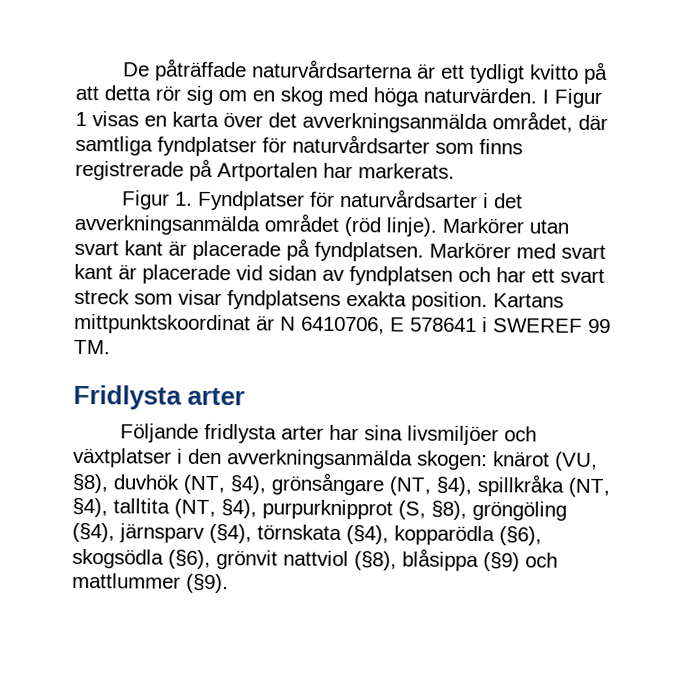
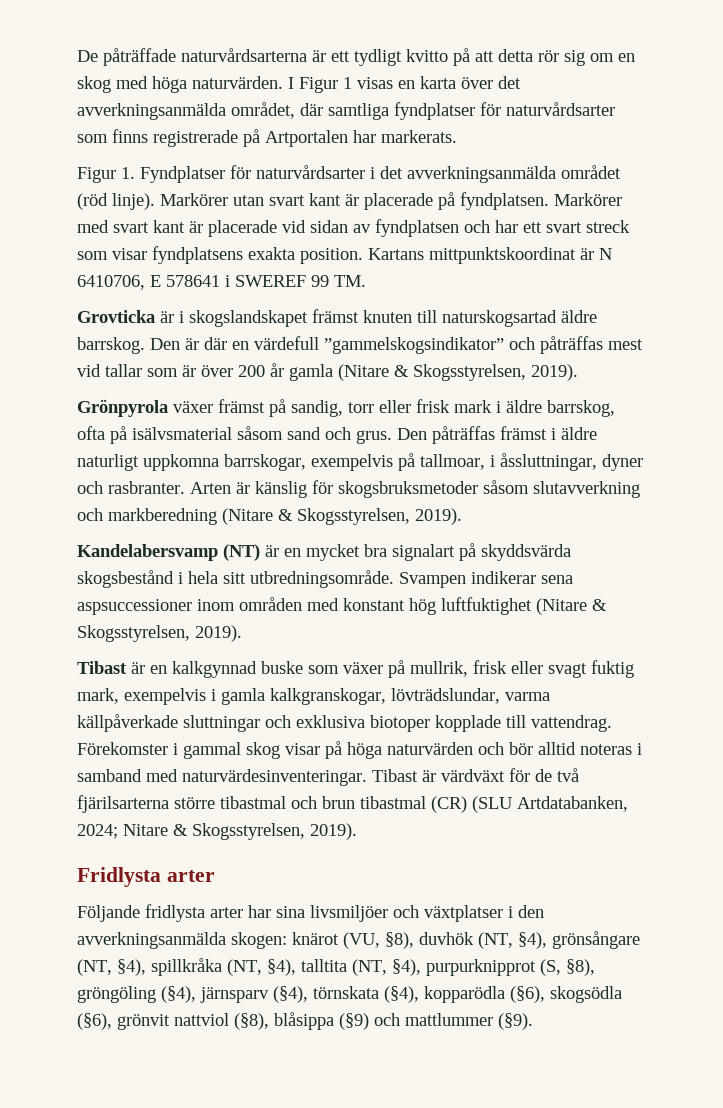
+ Grovticka är i skogslandskapet främst knuten till naturskogsartad äldre barrskog. Den är där en värdefull ”gammelskogsindikator” och påträffas mest vid tallar som är över 200 år gamla (Nitare & Skogsstyrelsen, 2019).
+ Grönpyrola växer främst på sandig, torr eller frisk mark i äldre barrskog, ofta på isälvsmaterial såsom sand och grus. Den påträffas främst i äldre naturligt uppkomna barrskogar, exempelvis på tallmoar, i åssluttningar, dyner och rasbranter. Arten är känslig för skogsbruksmetoder såsom slutavverkning och markberedning (Nitare & Skogsstyrelsen, 2019).
+ Kandelabersvamp (NT) är en mycket bra signalart på skyddsvärda skogsbestånd i hela sitt utbredningsområde. Svampen indikerar sena aspsuccessioner inom områden med konstant hög luftfuktighet (Nitare & Skogsstyrelsen, 2019).
+ Tibast är en kalkgynnad buske som växer på mullrik, frisk eller svagt fuktig mark, exempelvis i gamla kalkgranskogar, lövträdslundar, varma källpåverkade sluttningar och exklusiva biotoper kopplade till vattendrag. Förekomster i gammal skog visar på höga naturvärden och bör alltid noteras i samband med naturvärdesinventeringar. Tibast är värdväxt för de två fjärilsarterna större tibastmal och brun tibastmal (CR) (SLU Artdatabanken, 2024; Nitare & Skogsstyrelsen, 2019).

